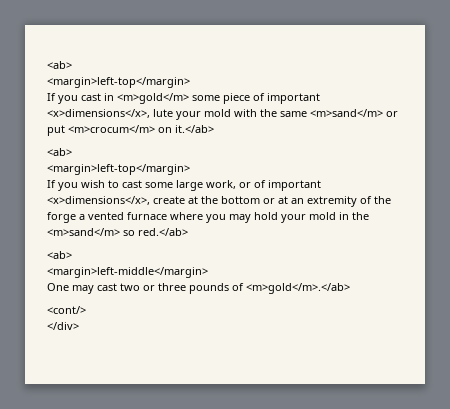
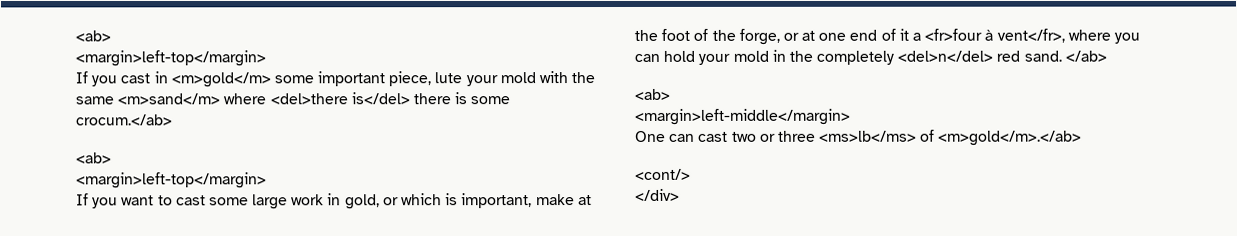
- If you cast in <m>gold</m> some piece of important <x>dimensions</x>, lute your mold with the same <m>sand</m> or put <m>crocum</m> on it.</ab>
+ If you cast in <m>gold</m> some important piece, lute your mold with the same <m>sand</m> where <del>there is</del> there is some crocum.</ab>
  <ab>
  <margin>left-top</margin>
- If you wish to cast some large work, or of important <x>dimensions</x>, create at the bottom or at an extremity of the forge a vented furnace where you may hold your mold in the <m>sand</m> so red.</ab>
+ If you want to cast some large work in gold, or which is important, make at the foot of the forge, or at one end of it a <fr>four à vent</fr>, where you can hold your mold in the completely <del>n</del> red sand. </ab>
- One may cast two or three pounds of <m>gold</m>.</ab>
+ One can cast two or three <ms>lb</ms> of <m>gold</m>.</ab>

